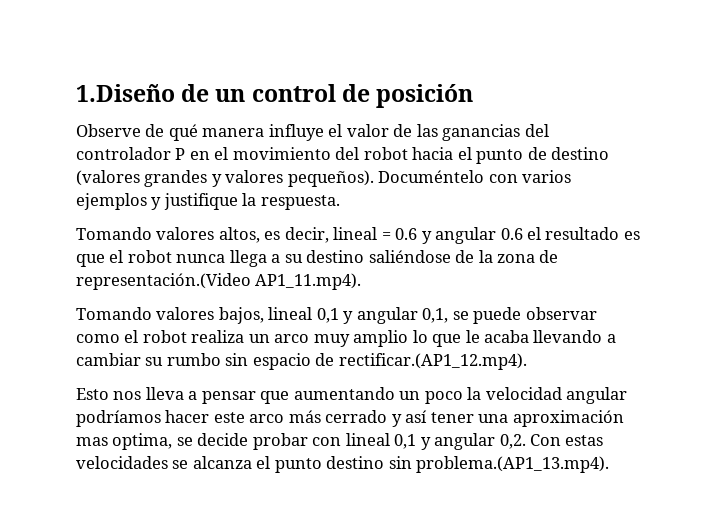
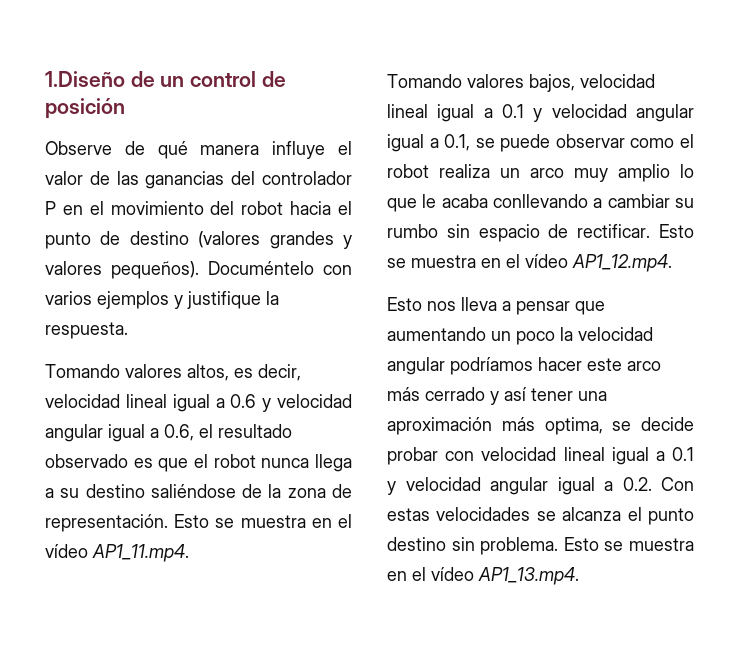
- Tomando valores altos, es decir, lineal = 0.6 y angular 0.6 el resultado es que el robot nunca llega a su destino saliéndose de la zona de representación.(Video AP1_11.mp4).
- Tomando valores bajos, lineal 0,1 y angular 0,1, se puede observar como el robot realiza un arco muy amplio lo que le acaba llevando a cambiar su rumbo sin espacio de rectificar.(AP1_12.mp4).
+ Tomando valores altos, es decir, velocidad lineal igual a 0.6 y velocidad angular igual a 0.6, el resultado observado es que el robot nunca llega a su destino saliéndose de la zona de representación. Esto se muestra en el vídeo AP1_11.mp4.
+ Tomando valores bajos, velocidad lineal igual a 0.1 y velocidad angular igual a 0.1, se puede observar como el robot realiza un arco muy amplio lo que le acaba conllevando a cambiar su rumbo sin espacio de rectificar. Esto se muestra en el vídeo AP1_12.mp4.
- Esto nos lleva a pensar que aumentando un poco la velocidad angular podríamos hacer este arco más cerrado y así tener una aproximación mas optima, se decide probar con lineal 0,1 y angular 0,2. Con estas velocidades se alcanza el punto destino sin problema.(AP1_13.mp4).
+ Esto nos lleva a pensar que aumentando un poco la velocidad angular podríamos hacer este arco más cerrado y así tener una aproximación más optima, se decide probar con velocidad lineal igual a 0.1 y velocidad angular igual a 0.2. Con estas velocidades se alcanza el punto destino sin problema. Esto se muestra en el vídeo AP1_13.mp4.

